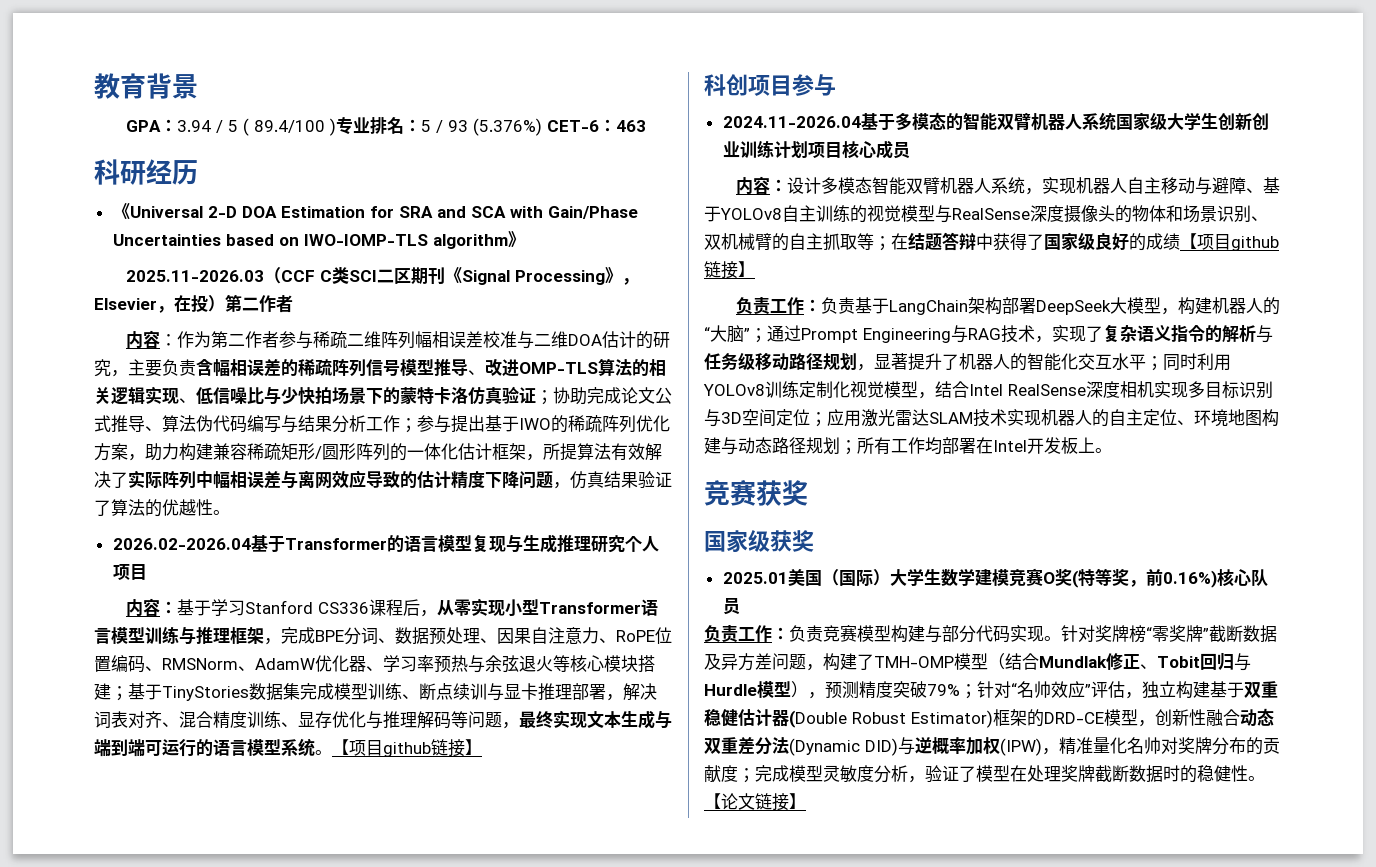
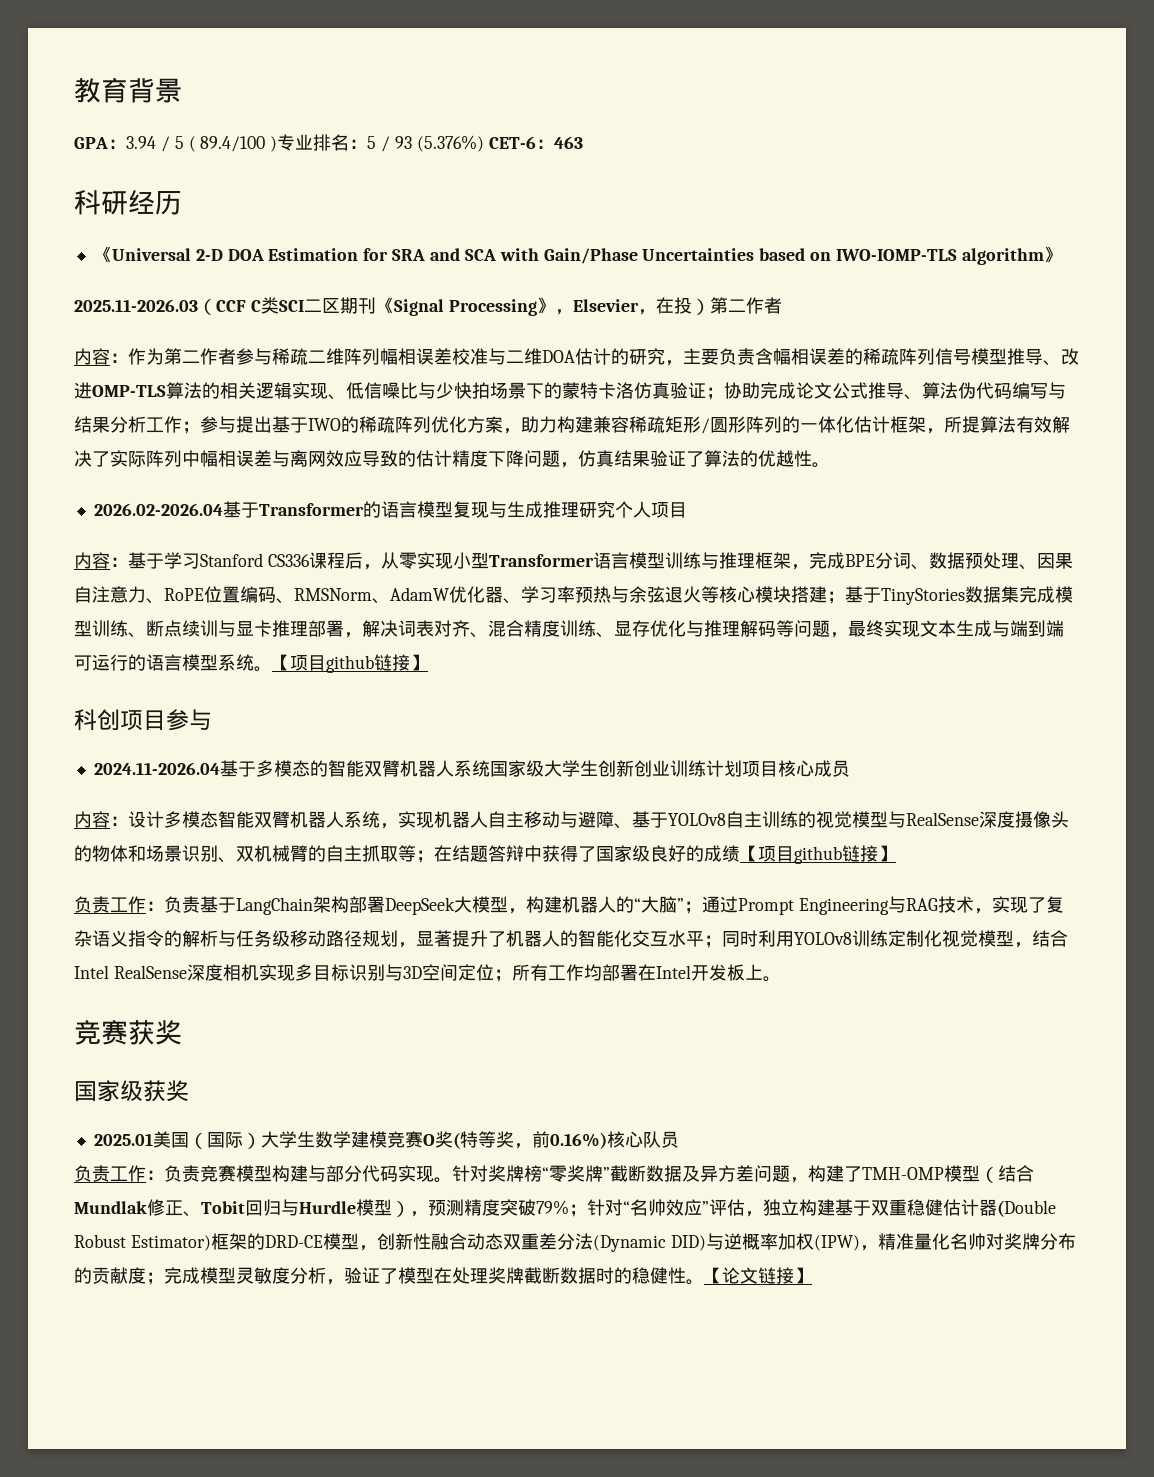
- 应用激光雷达SLAM技术实现机器人的自主定位、环境地图构建与动态路径规划；

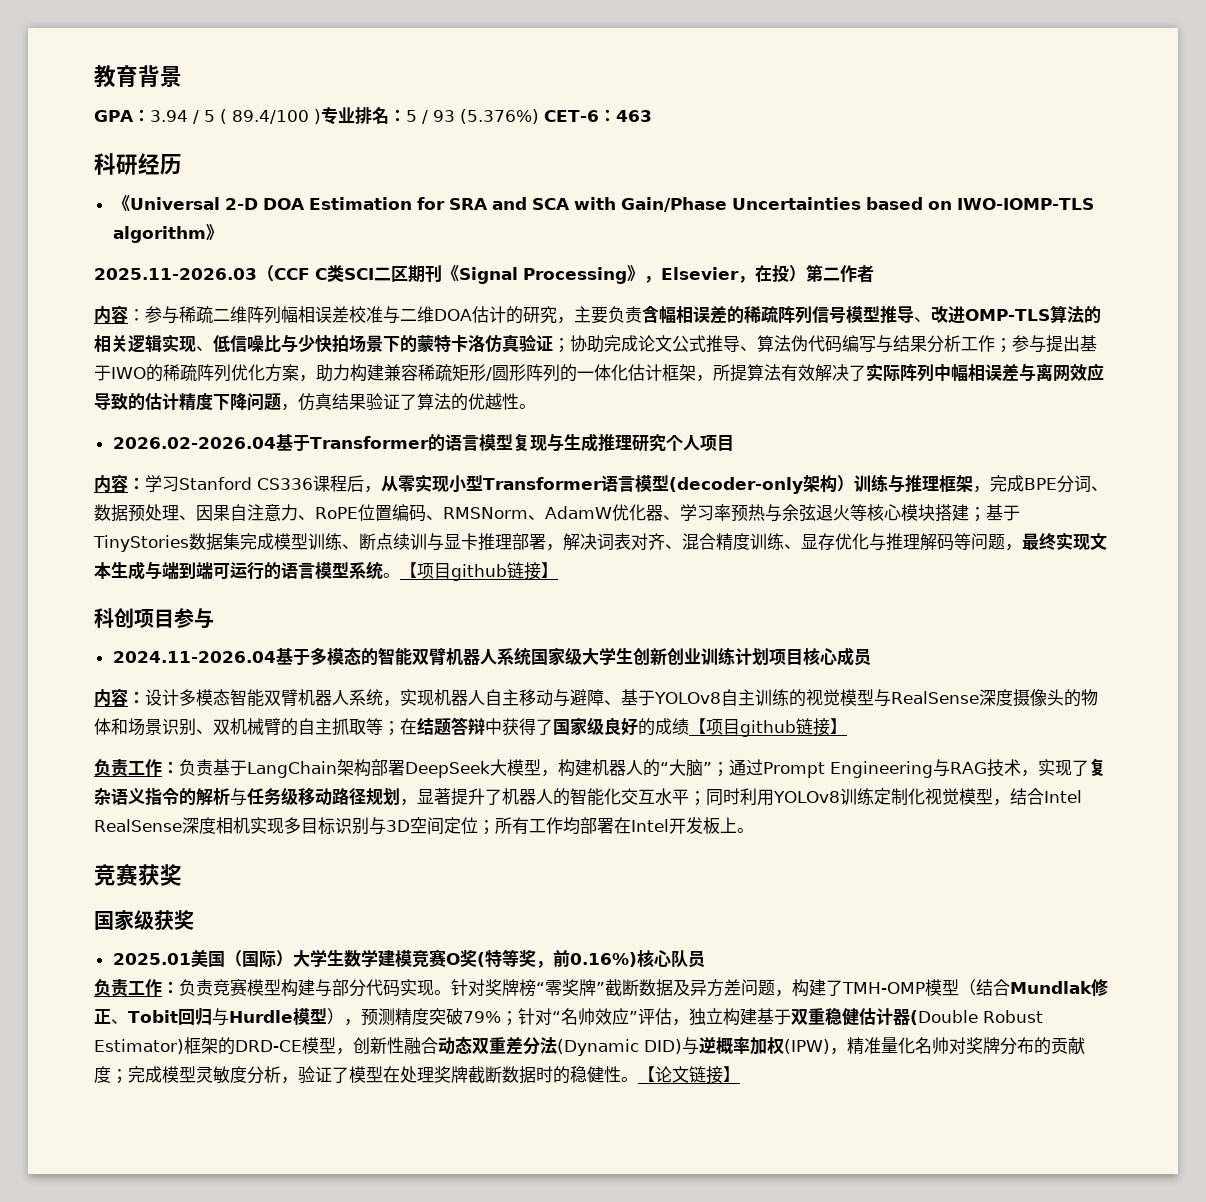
- 作为第二作者参与稀疏二维阵列幅相误差校准与二维DOA估计的研究，主要负责含幅相误差的稀疏阵列信号模型推导、改进OMP-TLS算法的相关逻辑实现、低信噪比与少快拍场景下的蒙特卡洛仿真验证；
+ 参与稀疏二维阵列幅相误差校准与二维DOA估计的研究，主要负责含幅相误差的稀疏阵列信号模型推导、改进OMP-TLS算法的相关逻辑实现、低信噪比与少快拍场景下的蒙特卡洛仿真验证；
- 基于学习Stanford CS336课程后，从零实现小型Transformer语言模型训练与推理框架，完成BPE分词、数据预处理、因果自注意力、RoPE位置编码、RMSNorm、AdamW优化器、学习率预热与余弦退火等核心模块搭建；
+ 学习Stanford CS336课程后，从零实现小型Transformer语言模型(decoder-only架构）训练与推理框架，完成BPE分词、数据预处理、因果自注意力、RoPE位置编码、RMSNorm、AdamW优化器、学习率预热与余弦退火等核心模块搭建；

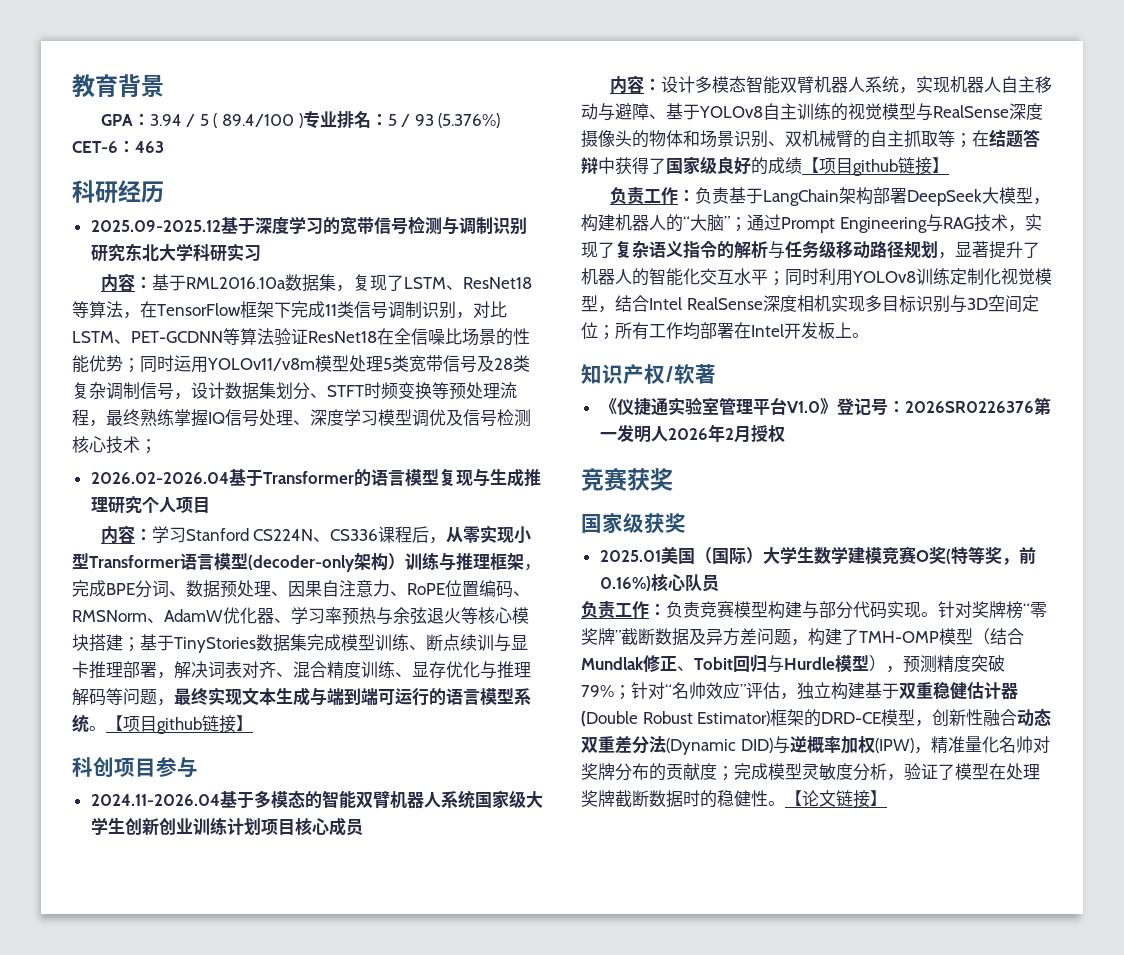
- 《Universal 2-D DOA Estimation for SRA and SCA with Gain/Phase Uncertainties based on IWO-IOMP-TLS algorithm》
- 2025.11-2026.03（CCF C类SCI二区期刊《Signal Processing》，Elsevier，在投）第二作者
- 内容：参与稀疏二维阵列幅相误差校准与二维DOA估计的研究，主要负责含幅相误差的稀疏阵列信号模型推导、改进OMP-TLS算法的相关逻辑实现、低信噪比与少快拍场景下的蒙特卡洛仿真验证；协助完成论文公式推导、算法伪代码编写与结果分析工作；参与提出基于IWO的稀疏阵列优化方案，助力构建兼容稀疏矩形/圆形阵列的一体化估计框架，所提算法有效解决了实际阵列中幅相误差与离网效应导致的估计精度下降问题，仿真结果验证了算法的优越性。
+ 2025.09-2025.12基于深度学习的宽带信号检测与调制识别研究东北大学科研实习
+ 内容：基于RML2016.10a数据集，复现了LSTM、ResNet18等算法，在TensorFlow框架下完成11类信号调制识别，对比LSTM、PET-GCDNN等算法验证ResNet18在全信噪比场景的性能优势；同时运用YOLOv11/v8m模型处理5类宽带信号及28类复杂调制信号，设计数据集划分、STFT时频变换等预处理流程，最终熟练掌握IQ信号处理、深度学习模型调优及信号检测核心技术；
- 学习Stanford CS336课程后，从零实现小型Transformer语言模型(decoder-only架构）训练与推理框架，完成BPE分词、数据预处理、因果自注意力、RoPE位置编码、RMSNorm、AdamW优化器、学习率预热与余弦退火等核心模块搭建；
+ 学习Stanford CS224N、CS336课程后，从零实现小型Transformer语言模型(decoder-only架构）训练与推理框架，完成BPE分词、数据预处理、因果自注意力、RoPE位置编码、RMSNorm、AdamW优化器、学习率预热与余弦退火等核心模块搭建；
+ 知识产权/软著
+ 《仪捷通实验室管理平台V1.0》登记号：2026SR0226376第一发明人2026年2月授权

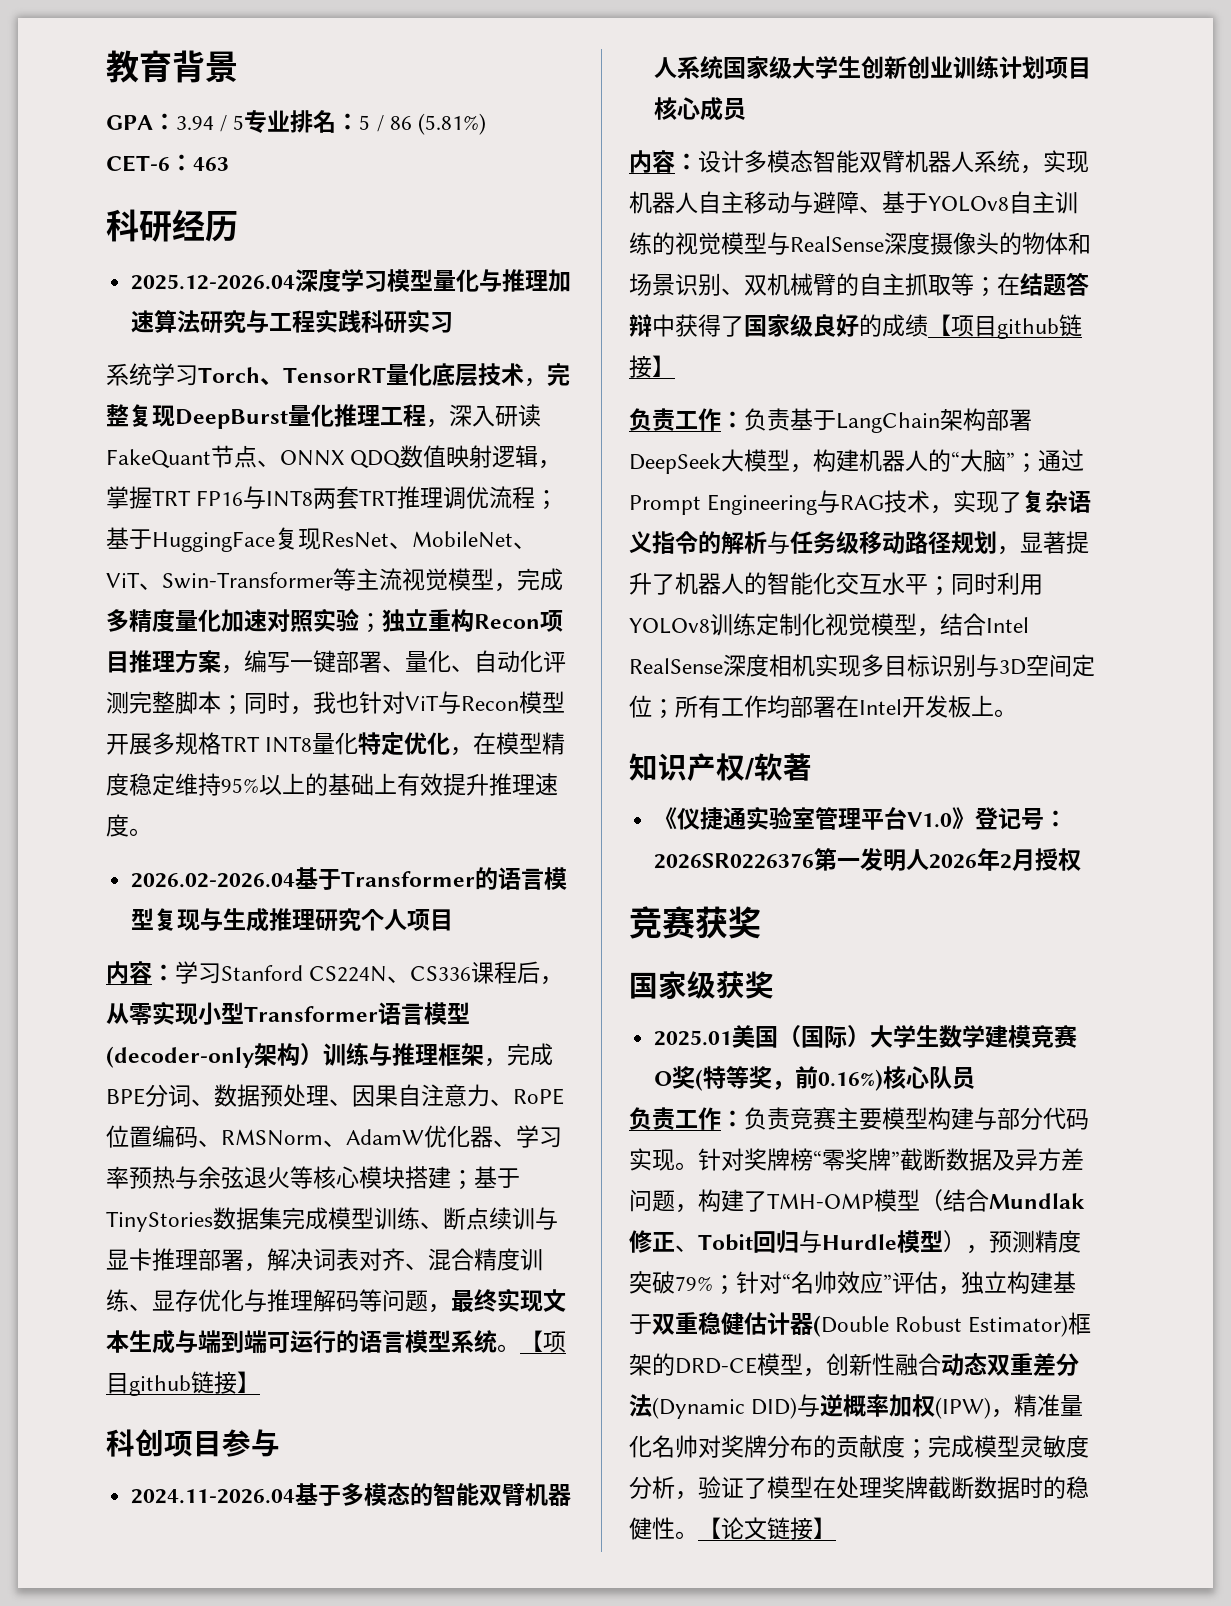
- GPA：3.94 / 5 ( 89.4/100 )专业排名：5 / 93 (5.376%) CET-6：463
+ GPA：3.94 / 5专业排名：5 / 86 (5.81%) CET-6：463
- 2025.09-2025.12基于深度学习的宽带信号检测与调制识别研究东北大学科研实习
- 内容：基于RML2016.10a数据集，复现了LSTM、ResNet18等算法，在TensorFlow框架下完成11类信号调制识别，对比LSTM、PET-GCDNN等算法验证ResNet18在全信噪比场景的性能优势；同时运用YOLOv11/v8m模型处理5类宽带信号及28类复杂调制信号，设计数据集划分、STFT时频变换等预处理流程，最终熟练掌握IQ信号处理、深度学习模型调优及信号检测核心技术；
+ 2025.12-2026.04深度学习模型量化与推理加速算法研究与工程实践科研实习
+ 系统学习Torch、TensorRT量化底层技术，完整复现DeepBurst量化推理工程，深入研读FakeQuant节点、ONNX QDQ数值映射逻辑，掌握TRT FP16与INT8两套TRT推理调优流程；基于HuggingFace复现ResNet、MobileNet、ViT、Swin-Transformer等主流视觉模型，完成多精度量化加速对照实验；独立重构Recon项目推理方案，编写一键部署、量化、自动化评测完整脚本；同时，我也针对ViT与Recon模型开展多规格TRT INT8量化特定优化，在模型精度稳定维持95%以上的基础上有效提升推理速度。
- 负责工作：负责竞赛模型构建与部分代码实现。
+ 负责工作：负责竞赛主要模型构建与部分代码实现。

